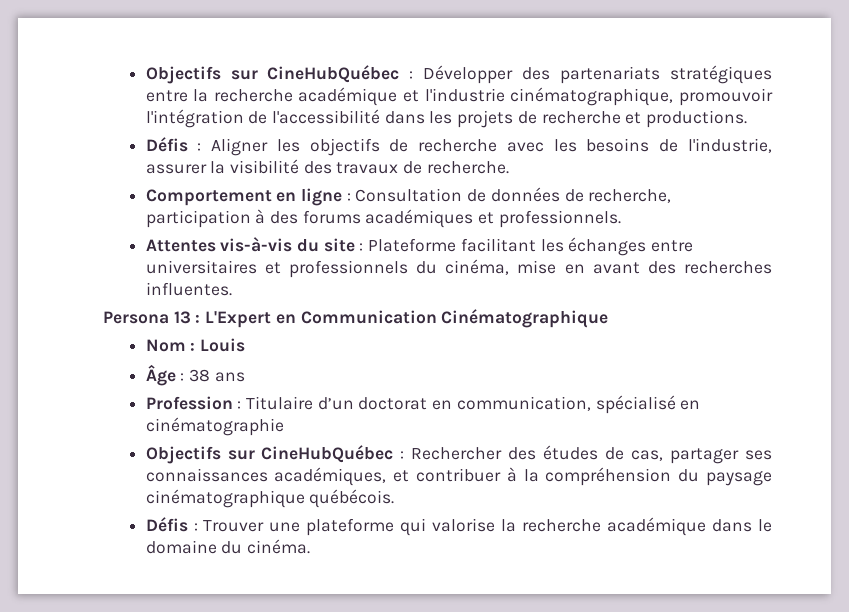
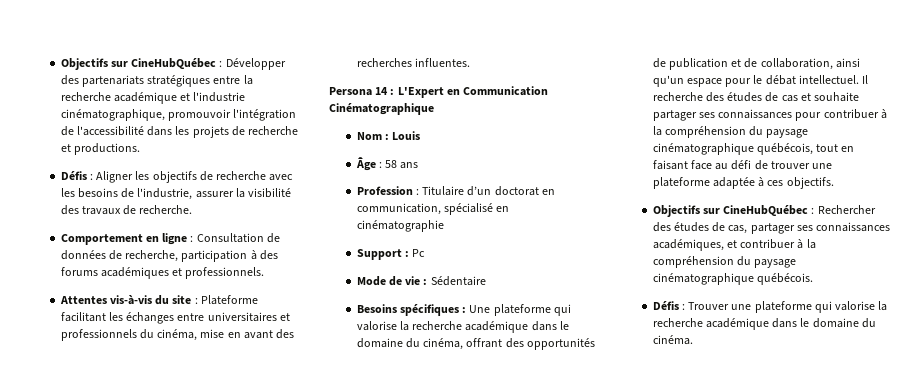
- Persona 13 : L'Expert en Communication Cinématographique
+ Persona 14 : L'Expert en Communication Cinématographique
- Âge : 38 ans
+ Âge : 58 ans
+ Support : Pc
+ Mode de vie : Sédentaire
+ Besoins spécifiques : Une plateforme qui valorise la recherche académique dans le domaine du cinéma, offrant des opportunités de publication et de collaboration, ainsi qu'un espace pour le débat intellectuel. Il recherche des études de cas et souhaite partager ses connaissances pour contribuer à la compréhension du paysage cinématographique québécois, tout en faisant face au défi de trouver une plateforme adaptée à ces objectifs.

